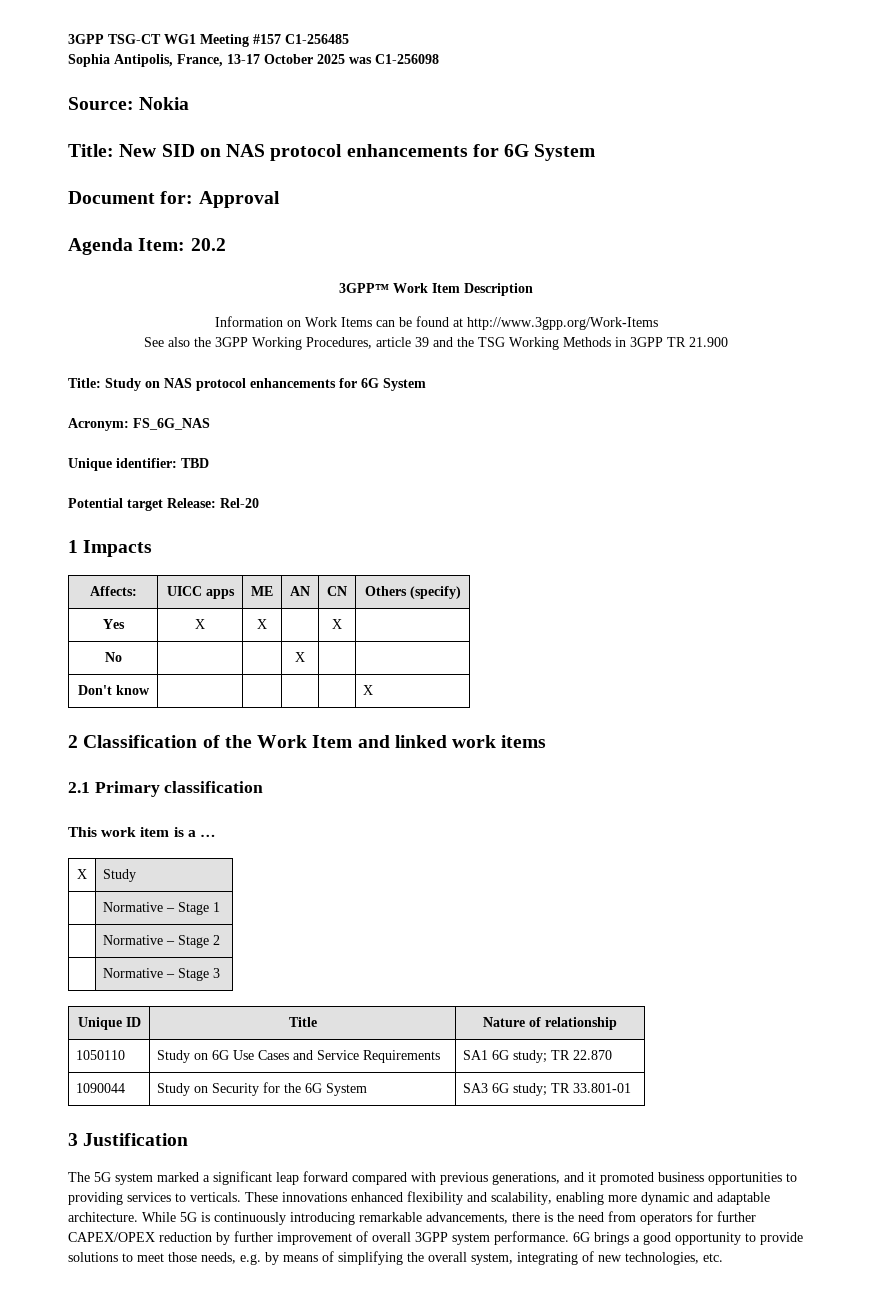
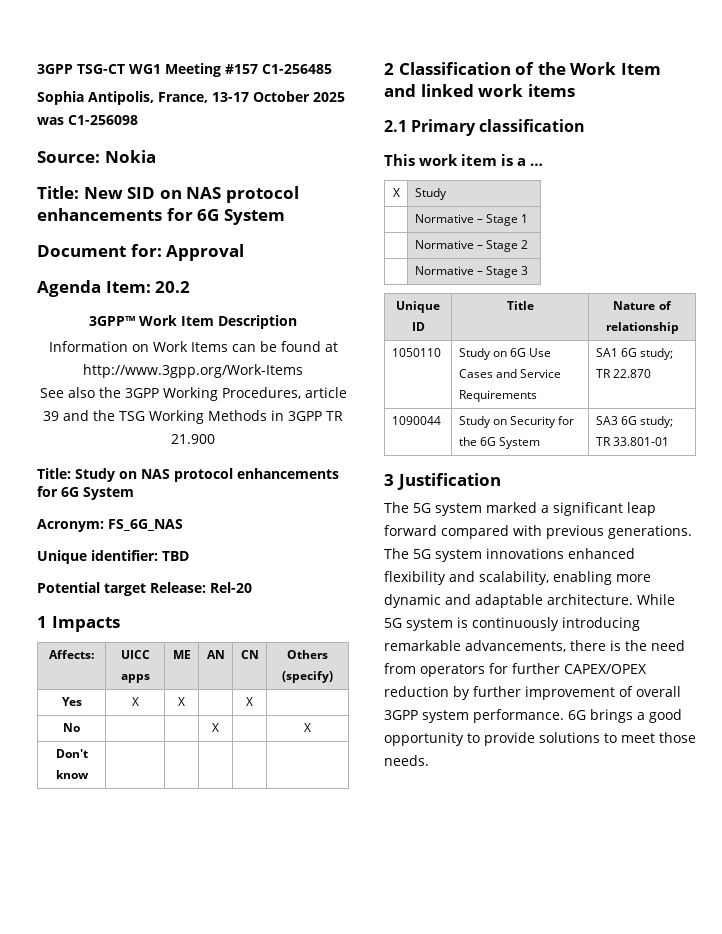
- No | | | X | |
+ No | | | X | | X
- Don't know | | | | | X
+ Don't know | | | | |
- The 5G system marked a significant leap forward compared with previous generations, and it promoted business opportunities to providing services to verticals. These innovations enhanced flexibility and scalability, enabling more dynamic and adaptable architecture.
+ The 5G system marked a significant leap forward compared with previous generations. The 5G system innovations enhanced flexibility and scalability, enabling more dynamic and adaptable architecture.
- While 5G is continuously introducing remarkable advancements, there is the need from operators for further CAPEX/OPEX reduction by further improvement of overall 3GPP system performance.
+ While 5G system is continuously introducing remarkable advancements, there is the need from operators for further CAPEX/OPEX reduction by further improvement of overall 3GPP system performance.
- 6G brings a good opportunity to provide solutions to meet those needs, e.g. by means of simplifying the overall system, integrating of new technologies, etc.
+ 6G brings a good opportunity to provide solutions to meet those needs.

